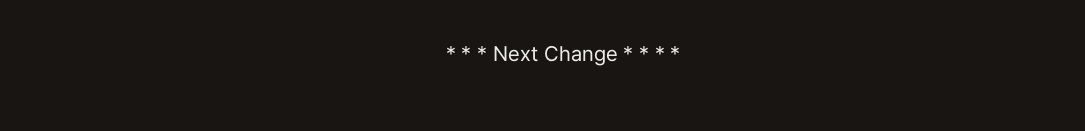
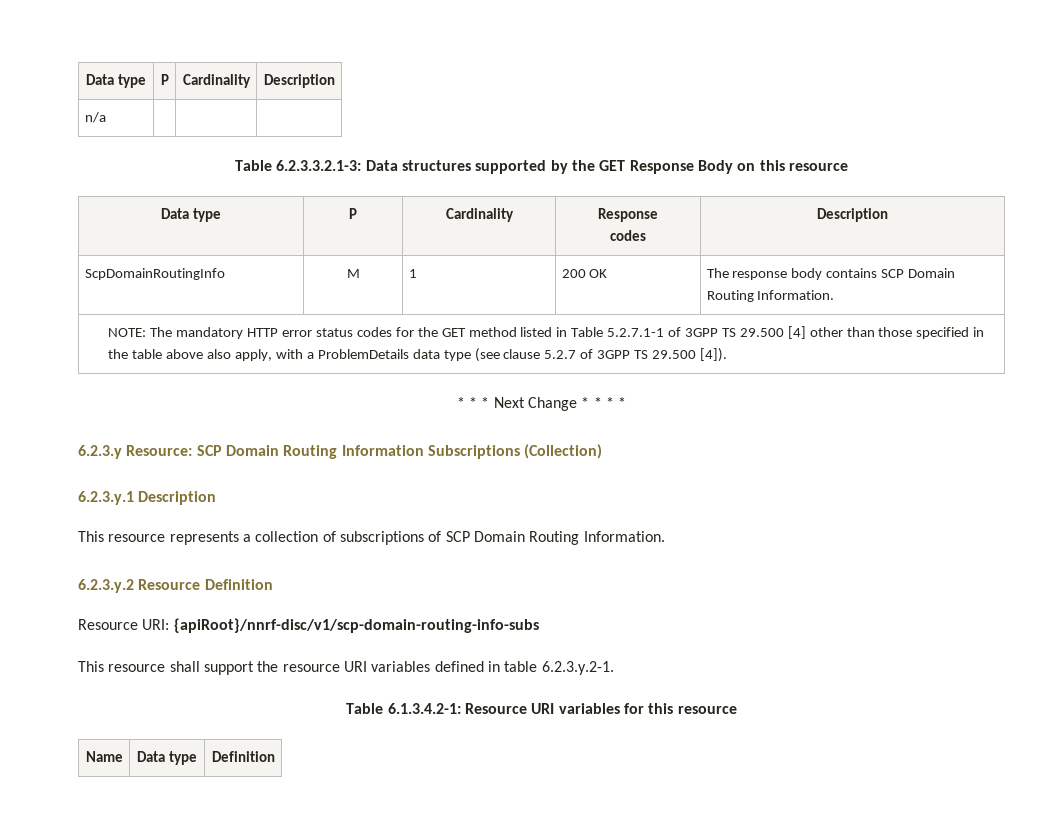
+ Data type | P | Cardinality | Description
+ n/a | | |
+ Table 6.2.3.3.2.1-3: Data structures supported by the GET Response Body on this resource
+ Data type | P | Cardinality | Response
+ codes | Description
+ ScpDomainRoutingInfo | M | 1 | 200 OK | The response body contains SCP Domain Routing Information.
+ NOTE: The mandatory HTTP error status codes for the GET method listed in Table 5.2.7.1-1 of 3GPP TS 29.500 [4] other than those specified in the table above also apply, with a ProblemDetails data type (see clause 5.2.7 of 3GPP TS 29.500 [4]).
+ 6.2.3.y Resource: SCP Domain Routing Information Subscriptions (Collection)
+ 6.2.3.y.1 Description
+ This resource represents a collection of subscriptions of SCP Domain Routing Information.
+ 6.2.3.y.2 Resource Definition
+ Resource URI: {apiRoot}/nnrf-disc/v1/scp-domain-routing-info-subs
+ This resource shall support the resource URI variables defined in table 6.2.3.y.2-1.
+ Table 6.1.3.4.2-1: Resource URI variables for this resource
+ Name | Data type | Definition

